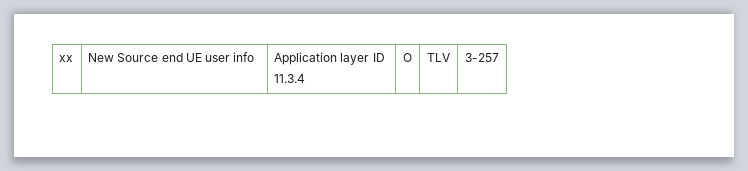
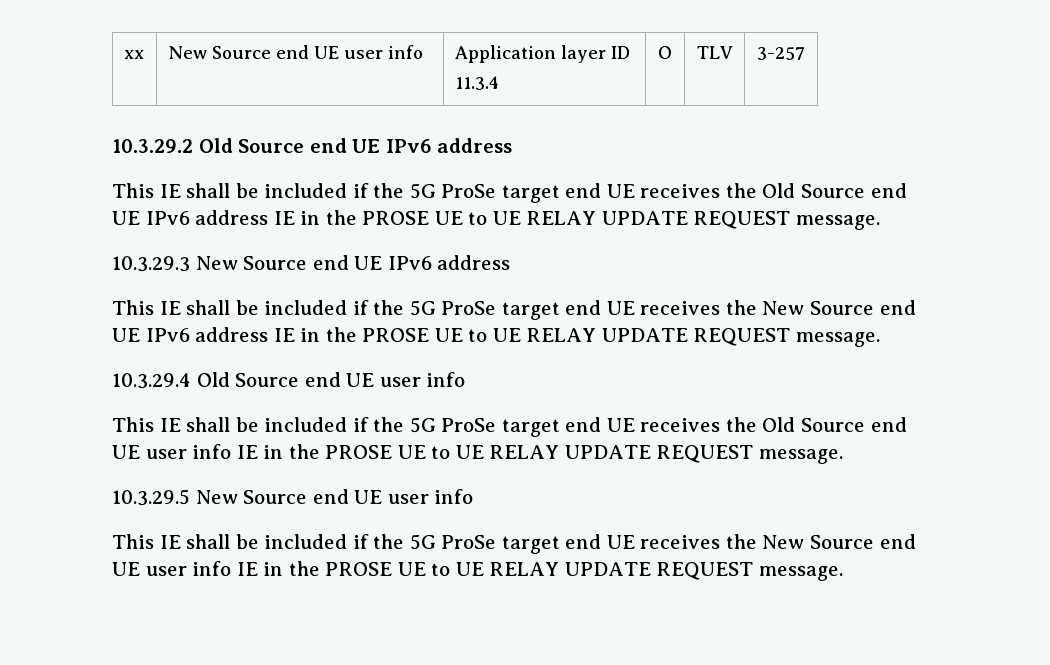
+ 10.3.29.2 Old Source end UE IPv6 address
+ This IE shall be included if the 5G ProSe target end UE receives the Old Source end UE IPv6 address IE in the PROSE UE to UE RELAY UPDATE REQUEST message.
+ 10.3.29.3 New Source end UE IPv6 address
+ This IE shall be included if the 5G ProSe target end UE receives the New Source end UE IPv6 address IE in the PROSE UE to UE RELAY UPDATE REQUEST message.
+ 10.3.29.4 Old Source end UE user info
+ This IE shall be included if the 5G ProSe target end UE receives the Old Source end UE user info IE in the PROSE UE to UE RELAY UPDATE REQUEST message.
+ 10.3.29.5 New Source end UE user info
+ This IE shall be included if the 5G ProSe target end UE receives the New Source end UE user info IE in the PROSE UE to UE RELAY UPDATE REQUEST message.

